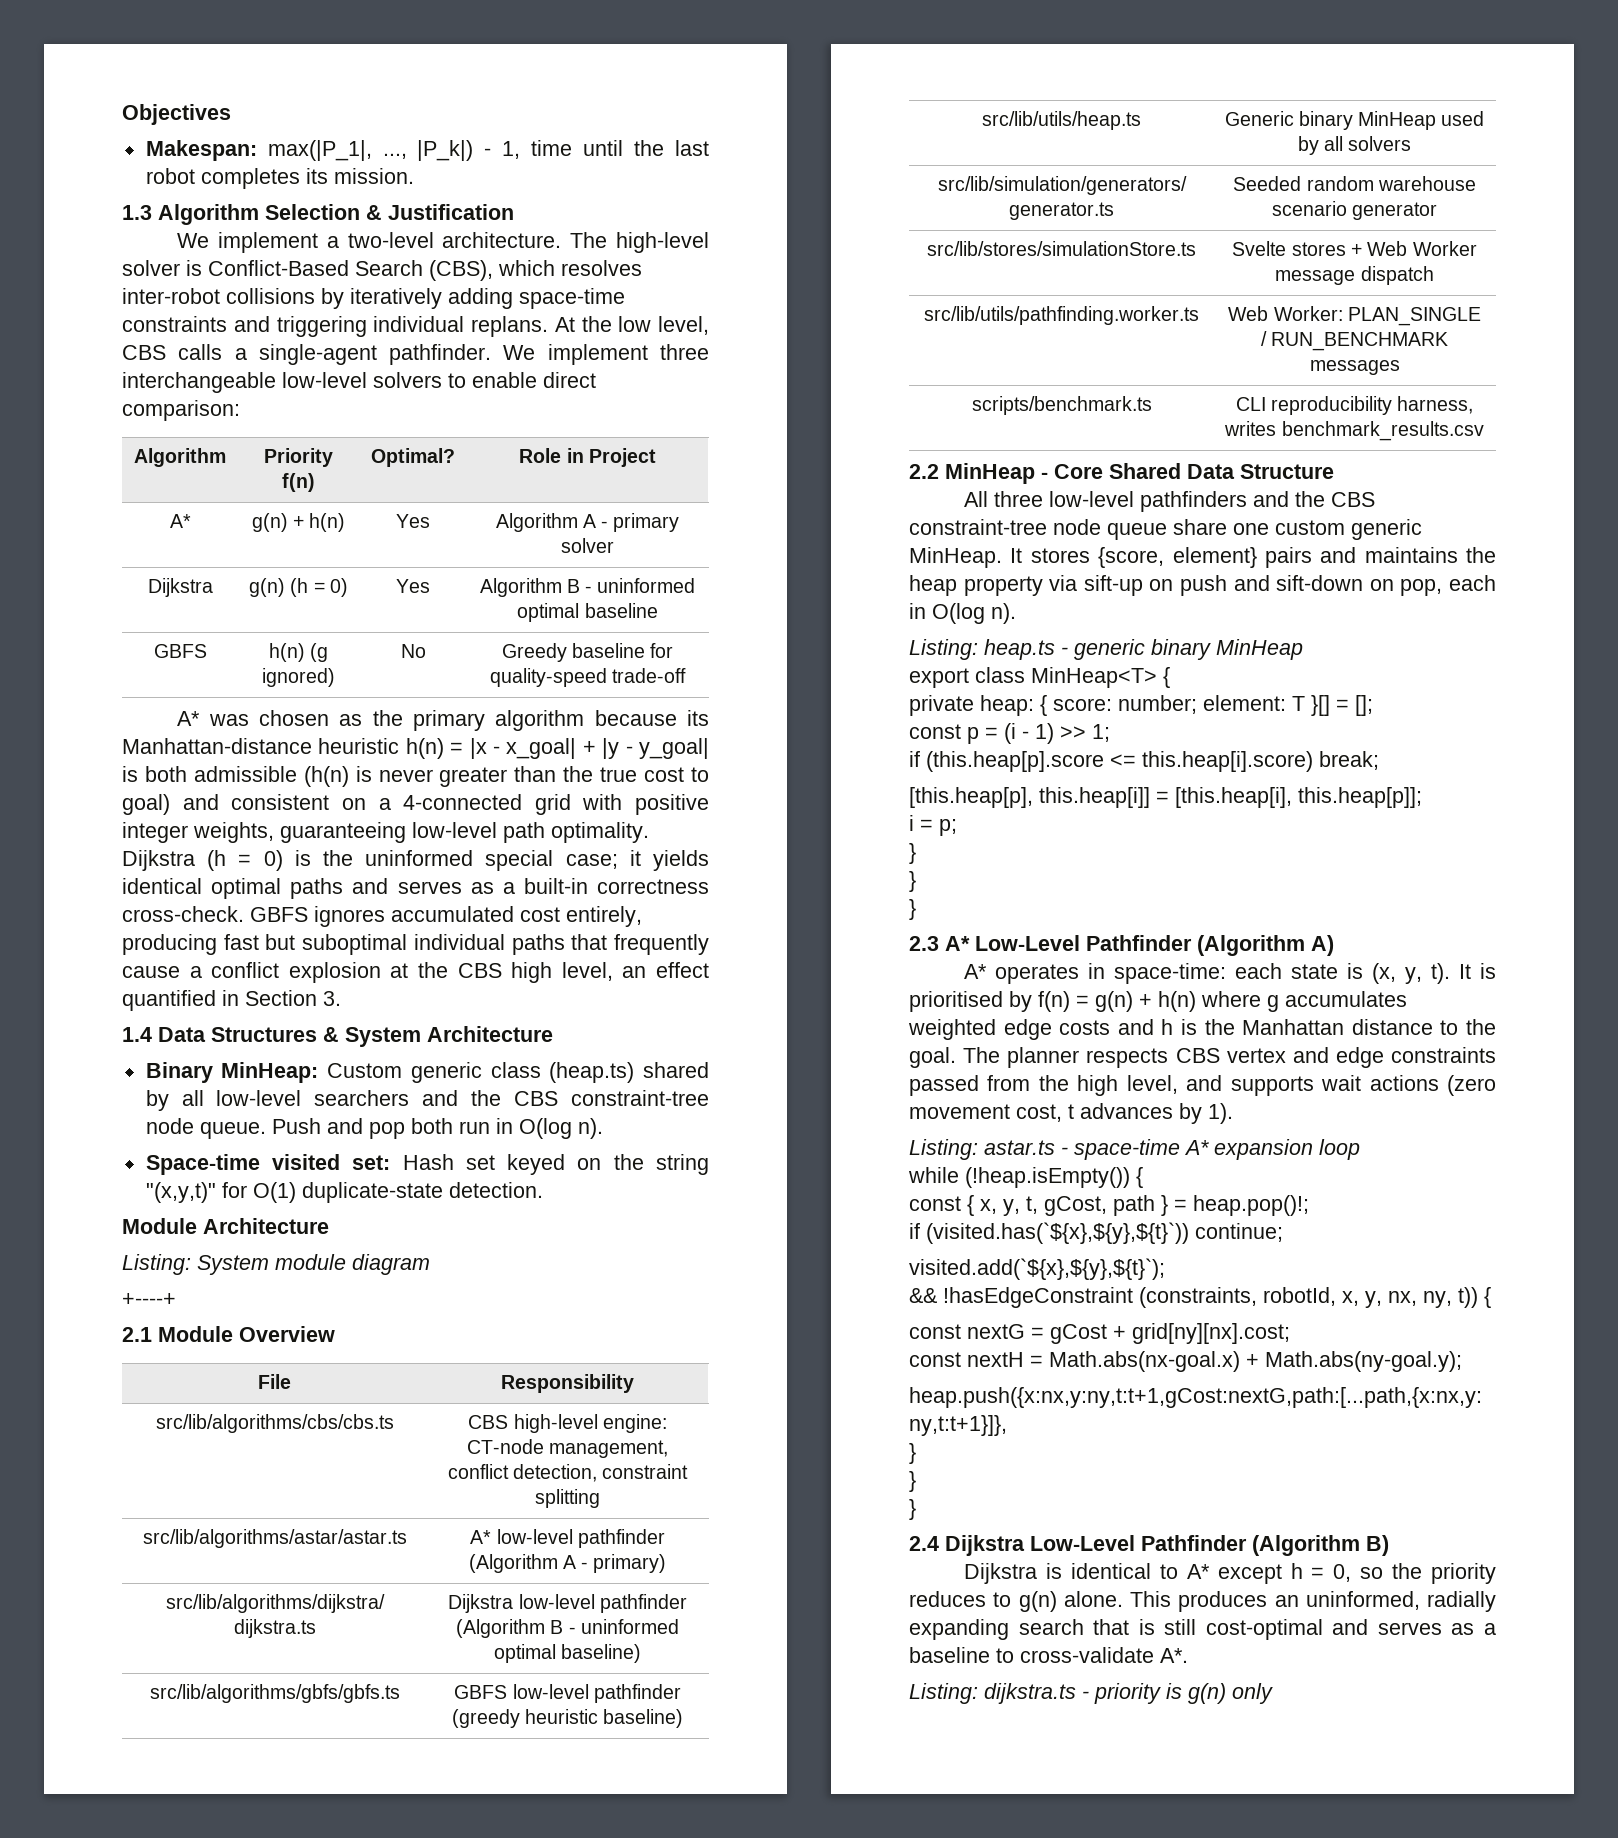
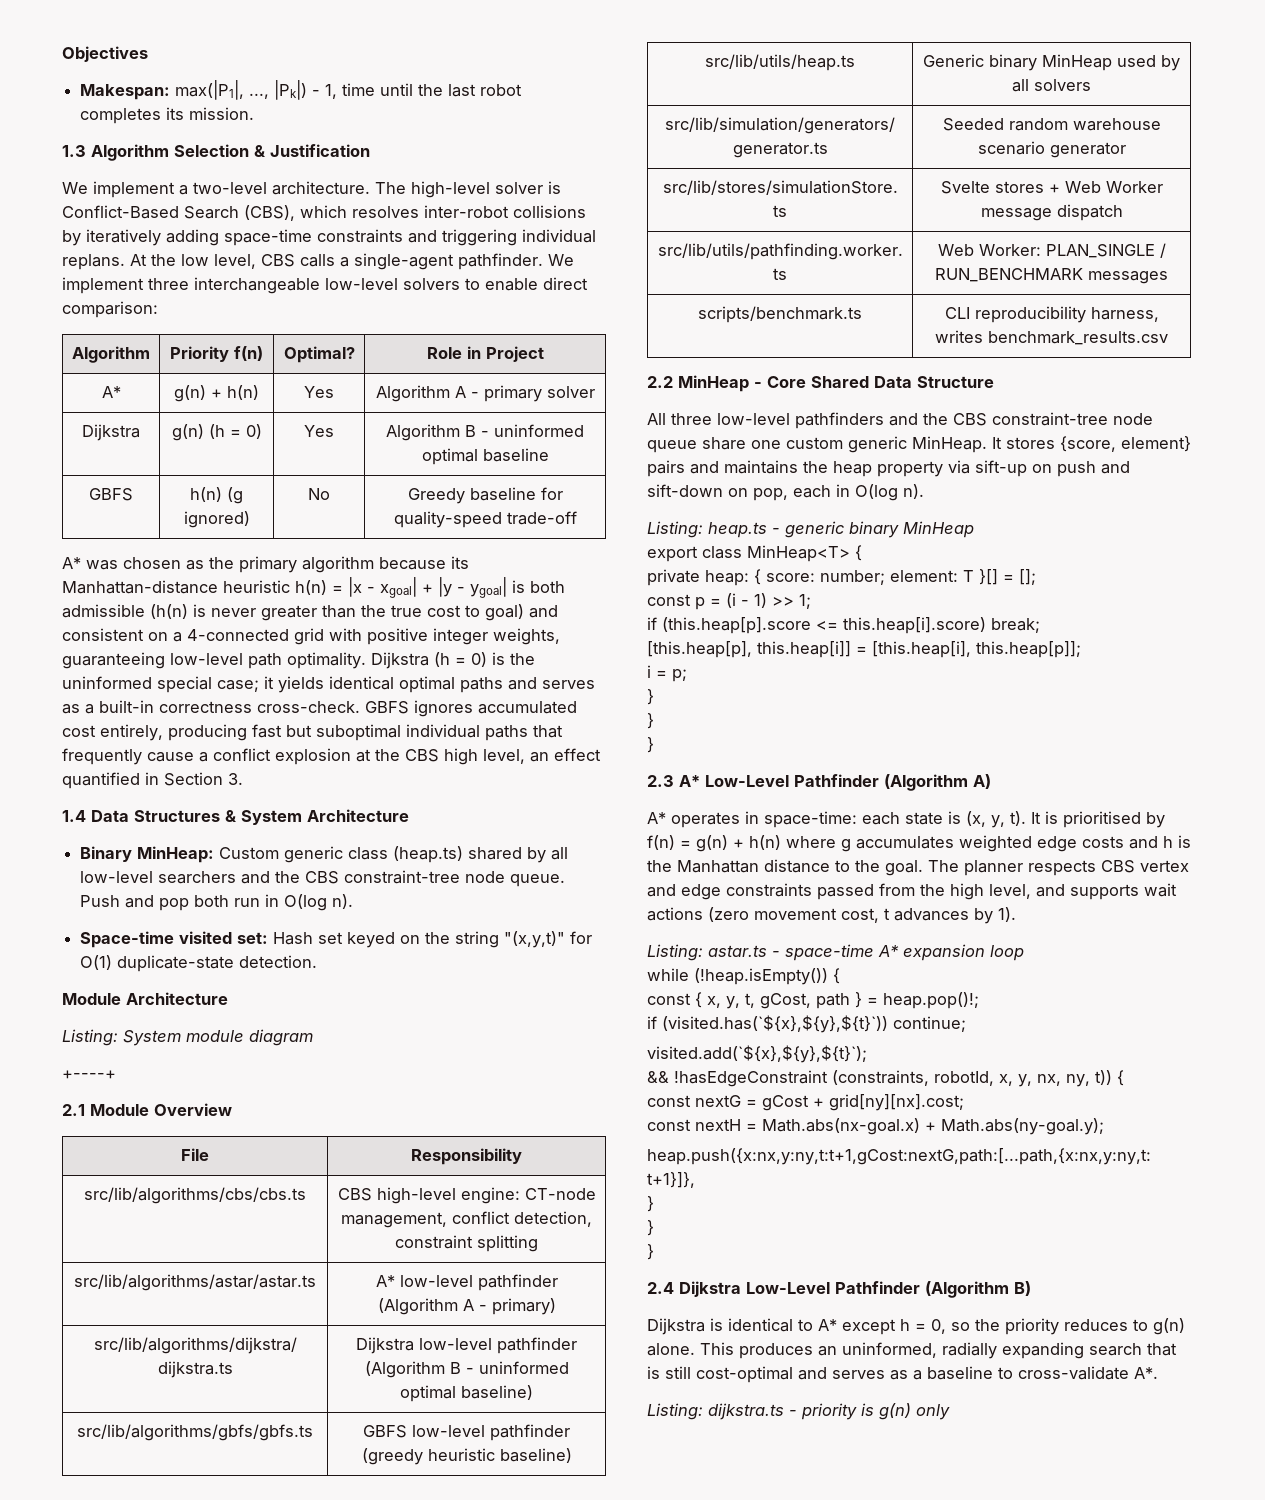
- Makespan: max(|P_1|, ..., |P_k|) - 1, time until the last robot completes its mission.
+ Makespan: max(|P1|, ..., |Pk|) - 1, time until the last robot completes its mission.
- A* was chosen as the primary algorithm because its Manhattan-distance heuristic h(n) = |x - x_goal| + |y - y_goal| is both admissible (h(n) is never greater than the true cost to goal) and consistent on a 4-connected grid with positive integer weights, guaranteeing low-level path optimality.
+ A* was chosen as the primary algorithm because its Manhattan-distance heuristic h(n) = |x - xgoal| + |y - ygoal| is both admissible (h(n) is never greater than the true cost to goal) and consistent on a 4-connected grid with positive integer weights, guaranteeing low-level path optimality.

